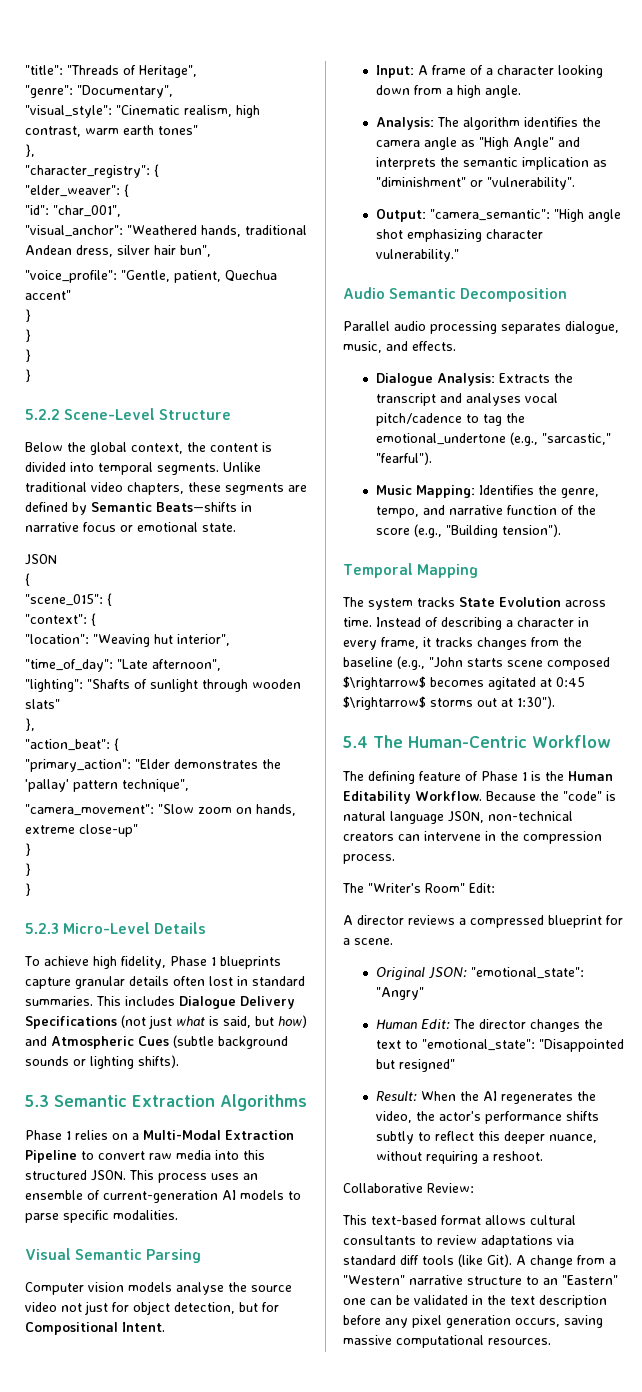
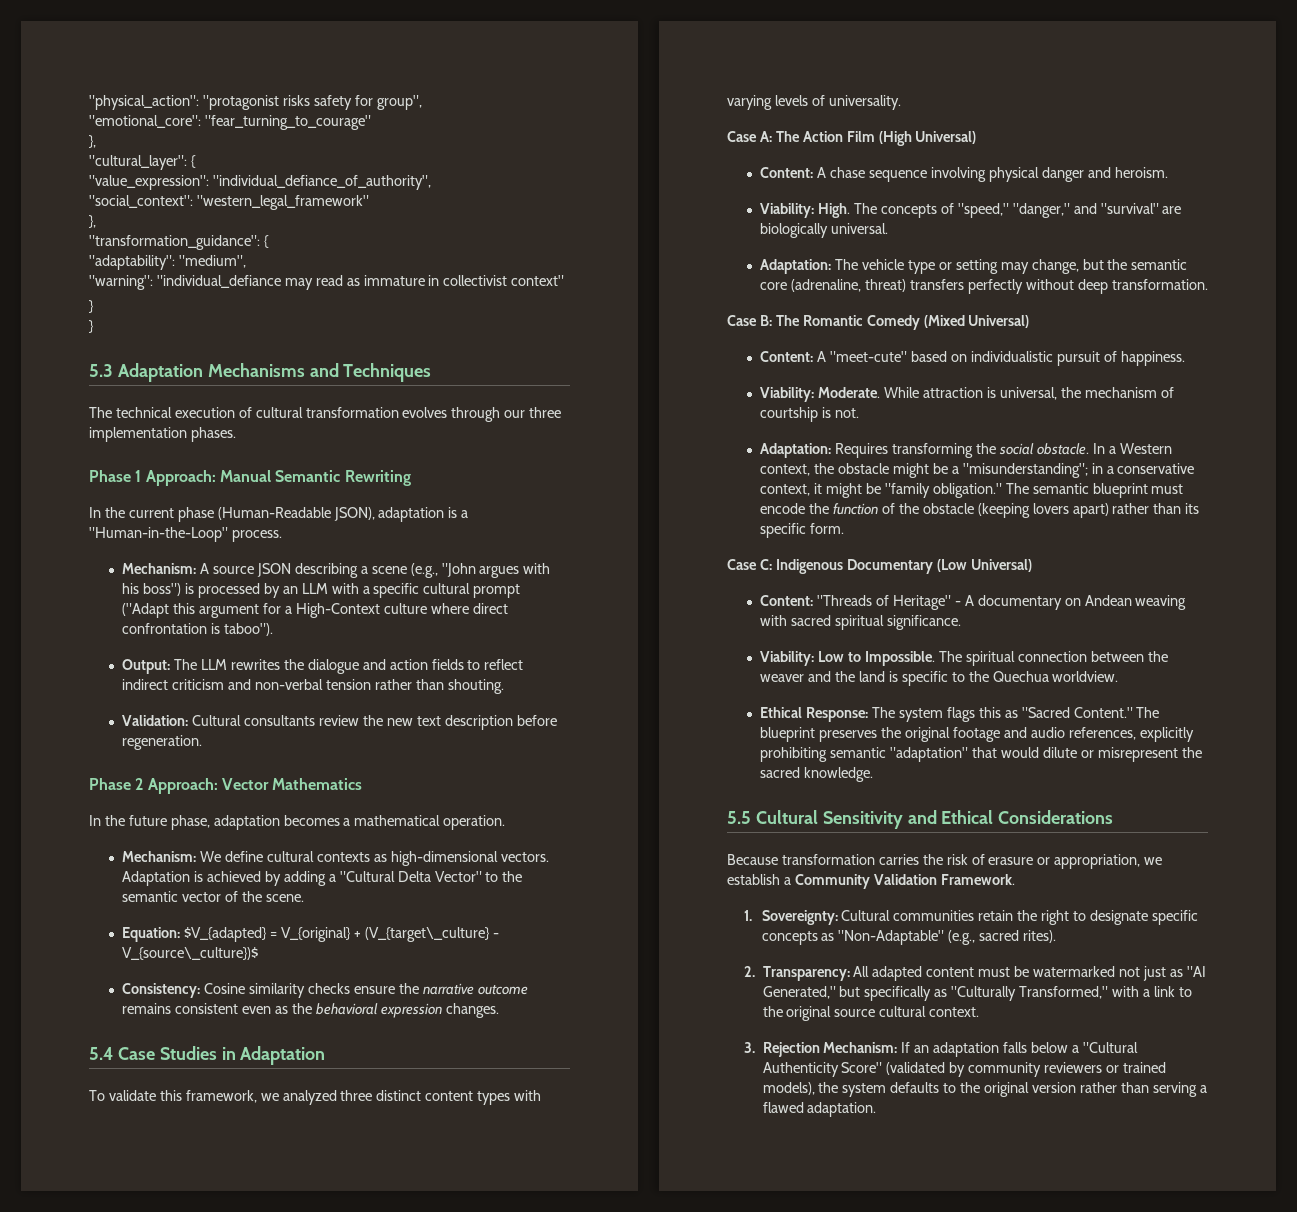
- "title": "Threads of Heritage",
- "genre": "Documentary",
- "visual_style": "Cinematic realism, high contrast, warm earth tones"
+ "physical_action": "protagonist risks safety for group",
+ "emotional_core": "fear_turning_to_courage"
  },
- "character_registry": {
- "elder_weaver": {
- "id": "char_001",
- "visual_anchor": "Weathered hands, traditional Andean dress, silver hair bun",
- "voice_profile": "Gentle, patient, Quechua accent"
+ "cultural_layer": {
+ "value_expression": "individual_defiance_of_authority",
+ "social_context": "western_legal_framework"
+ },
+ "transformation_guidance": {
+ "adaptability": "medium",
+ "warning": "individual_defiance may read as immature in collectivist context"
  }
  }
- }
- }
- 5.2.2 Scene-Level Structure
- Below the global context, the content is divided into temporal segments. Unlike traditional video chapters, these segments are defined by Semantic Beats—shifts in narrative focus or emotional state.
- JSON
- {
- "scene_015": {
- "context": {
- "location": "Weaving hut interior",
- "time_of_day": "Late afternoon",
- "lighting": "Shafts of sunlight through wooden slats"
- },
- "action_beat": {
- "primary_action": "Elder demonstrates the 'pallay' pattern technique",
- "camera_movement": "Slow zoom on hands, extreme close-up"
- }
- }
- }
- 5.2.3 Micro-Level Details
- To achieve high fidelity, Phase 1 blueprints capture granular details often lost in standard summaries. This includes Dialogue Delivery Specifications (not just what is said, but how) and Atmospheric Cues (subtle background sounds or lighting shifts).
- 5.3 Semantic Extraction Algorithms
- Phase 1 relies on a Multi-Modal Extraction Pipeline to convert raw media into this structured JSON. This process uses an ensemble of current-generation AI models to parse specific modalities.
- Visual Semantic Parsing
- Computer vision models analyse the source video not just for object detection, but for Compositional Intent.
- Input: A frame of a character looking down from a high angle.
- Analysis: The algorithm identifies the camera angle as "High Angle" and interprets the semantic implication as "diminishment" or "vulnerability".
- Output: "camera_semantic": "High angle shot emphasizing character vulnerability."
- Audio Semantic Decomposition
- Parallel audio processing separates dialogue, music, and effects.
- Dialogue Analysis: Extracts the transcript and analyses vocal pitch/cadence to tag the emotional_undertone (e.g., "sarcastic," "fearful").
- Music Mapping: Identifies the genre, tempo, and narrative function of the score (e.g., "Building tension").
- Temporal Mapping
- The system tracks State Evolution across time. Instead of describing a character in every frame, it tracks changes from the baseline (e.g., "John starts scene composed $\rightarrow$ becomes agitated at 0:45 $\rightarrow$ storms out at 1:30").
- 5.4 The Human-Centric Workflow
- The defining feature of Phase 1 is the Human Editability Workflow. Because the "code" is natural language JSON, non-technical creators can intervene in the compression process.
- The "Writer's Room" Edit:
- A director reviews a compressed blueprint for a scene.
- Original JSON: "emotional_state": "Angry"
- Human Edit: The director changes the text to "emotional_state": "Disappointed but resigned"
- Result: When the AI regenerates the video, the actor's performance shifts subtly to reflect this deeper nuance, without requiring a reshoot.
- Collaborative Review:
- This text-based format allows cultural consultants to review adaptations via standard diff tools (like Git). A change from a "Western" narrative structure to an "Eastern" one can be validated in the text description before any pixel generation occurs, saving massive computational resources.
+ 5.3 Adaptation Mechanisms and Techniques
+ The technical execution of cultural transformation evolves through our three implementation phases.
+ Phase 1 Approach: Manual Semantic Rewriting
+ In the current phase (Human-Readable JSON), adaptation is a "Human-in-the-Loop" process.
+ Mechanism: A source JSON describing a scene (e.g., "John argues with his boss") is processed by an LLM with a specific cultural prompt ("Adapt this argument for a High-Context culture where direct confrontation is taboo").
+ Output: The LLM rewrites the dialogue and action fields to reflect indirect criticism and non-verbal tension rather than shouting.
+ Validation: Cultural consultants review the new text description before regeneration.
+ Phase 2 Approach: Vector Mathematics
+ In the future phase, adaptation becomes a mathematical operation.
+ Mechanism: We define cultural contexts as high-dimensional vectors. Adaptation is achieved by adding a "Cultural Delta Vector" to the semantic vector of the scene.
+ Equation: $V_{adapted} = V_{original} + (V_{target\_culture} - V_{source\_culture})$
+ Consistency: Cosine similarity checks ensure the narrative outcome remains consistent even as the behavioral expression changes.
+ 5.4 Case Studies in Adaptation
+ To validate this framework, we analyzed three distinct content types with varying levels of universality.
+ Case A: The Action Film (High Universal)
+ Content: A chase sequence involving physical danger and heroism.
+ Viability: High. The concepts of "speed," "danger," and "survival" are biologically universal.
+ Adaptation: The vehicle type or setting may change, but the semantic core (adrenaline, threat) transfers perfectly without deep transformation.
+ Case B: The Romantic Comedy (Mixed Universal)
+ Content: A "meet-cute" based on individualistic pursuit of happiness.
+ Viability: Moderate. While attraction is universal, the mechanism of courtship is not.
+ Adaptation: Requires transforming the social obstacle. In a Western context, the obstacle might be a "misunderstanding"; in a conservative context, it might be "family obligation." The semantic blueprint must encode the function of the obstacle (keeping lovers apart) rather than its specific form.
+ Case C: Indigenous Documentary (Low Universal)
+ Content: "Threads of Heritage" - A documentary on Andean weaving with sacred spiritual significance.
+ Viability: Low to Impossible. The spiritual connection between the weaver and the land is specific to the Quechua worldview.
+ Ethical Response: The system flags this as "Sacred Content." The blueprint preserves the original footage and audio references, explicitly prohibiting semantic "adaptation" that would dilute or misrepresent the sacred knowledge.
+ 5.5 Cultural Sensitivity and Ethical Considerations
+ Because transformation carries the risk of erasure or appropriation, we establish a Community Validation Framework.
+ 1. Sovereignty: Cultural communities retain the right to designate specific concepts as "Non-Adaptable" (e.g., sacred rites).
+ 2. Transparency: All adapted content must be watermarked not just as "AI Generated," but specifically as "Culturally Transformed," with a link to the original source cultural context.
+ 3. Rejection Mechanism: If an adaptation falls below a "Cultural Authenticity Score" (validated by community reviewers or trained models), the system defaults to the original version rather than serving a flawed adaptation.

